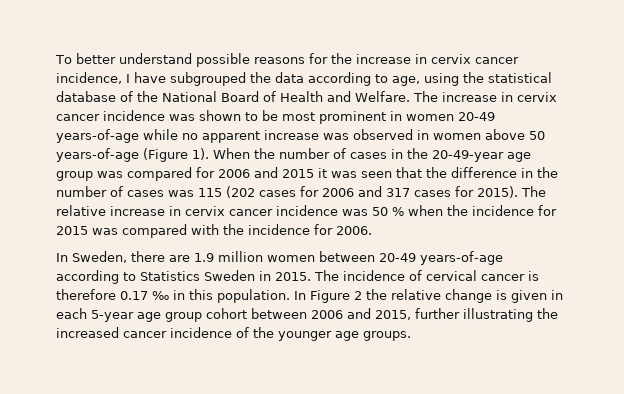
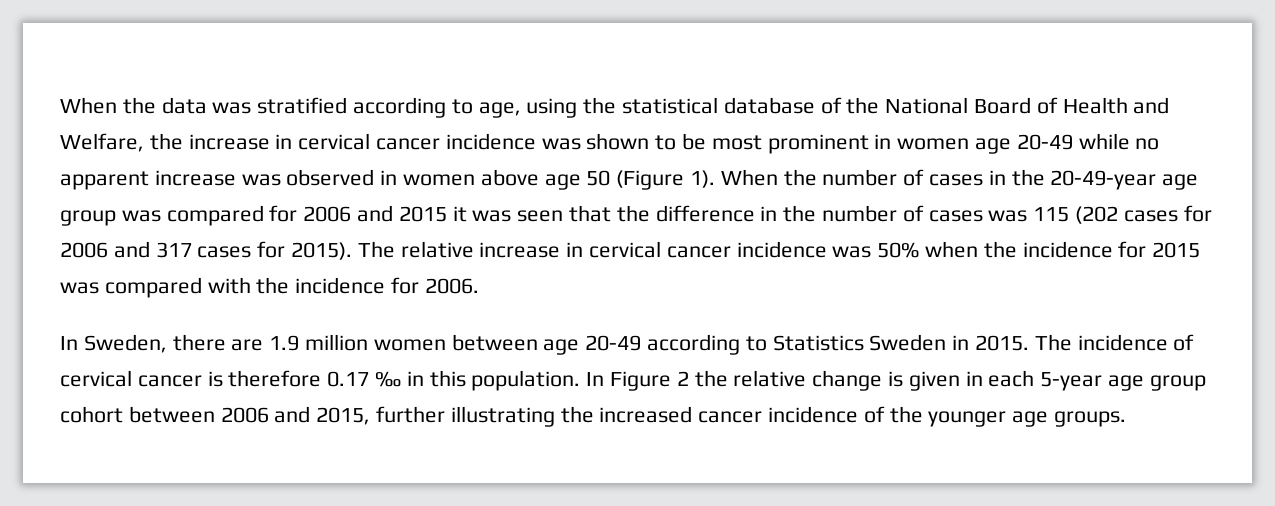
- To better understand possible reasons for the increase in cervix cancer incidence, I have subgrouped the data according to age, using the statistical database of the National Board of Health and Welfare. The increase in cervix cancer incidence was shown to be most prominent in women 20-49 years-of-age while no apparent increase was observed in women above 50 years-of-age (Figure 1).
+ When the data was stratified according to age, using the statistical database of the National Board of Health and Welfare, the increase in cervical cancer incidence was shown to be most prominent in women age 20-49 while no apparent increase was observed in women above age 50 (Figure 1).
- The relative increase in cervix cancer incidence was 50 % when the incidence for 2015 was compared with the incidence for 2006.
+ The relative increase in cervical cancer incidence was 50% when the incidence for 2015 was compared with the incidence for 2006.
- In Sweden, there are 1.9 million women between 20-49 years-of-age according to Statistics Sweden in 2015.
+ In Sweden, there are 1.9 million women between age 20-49 according to Statistics Sweden in 2015.

